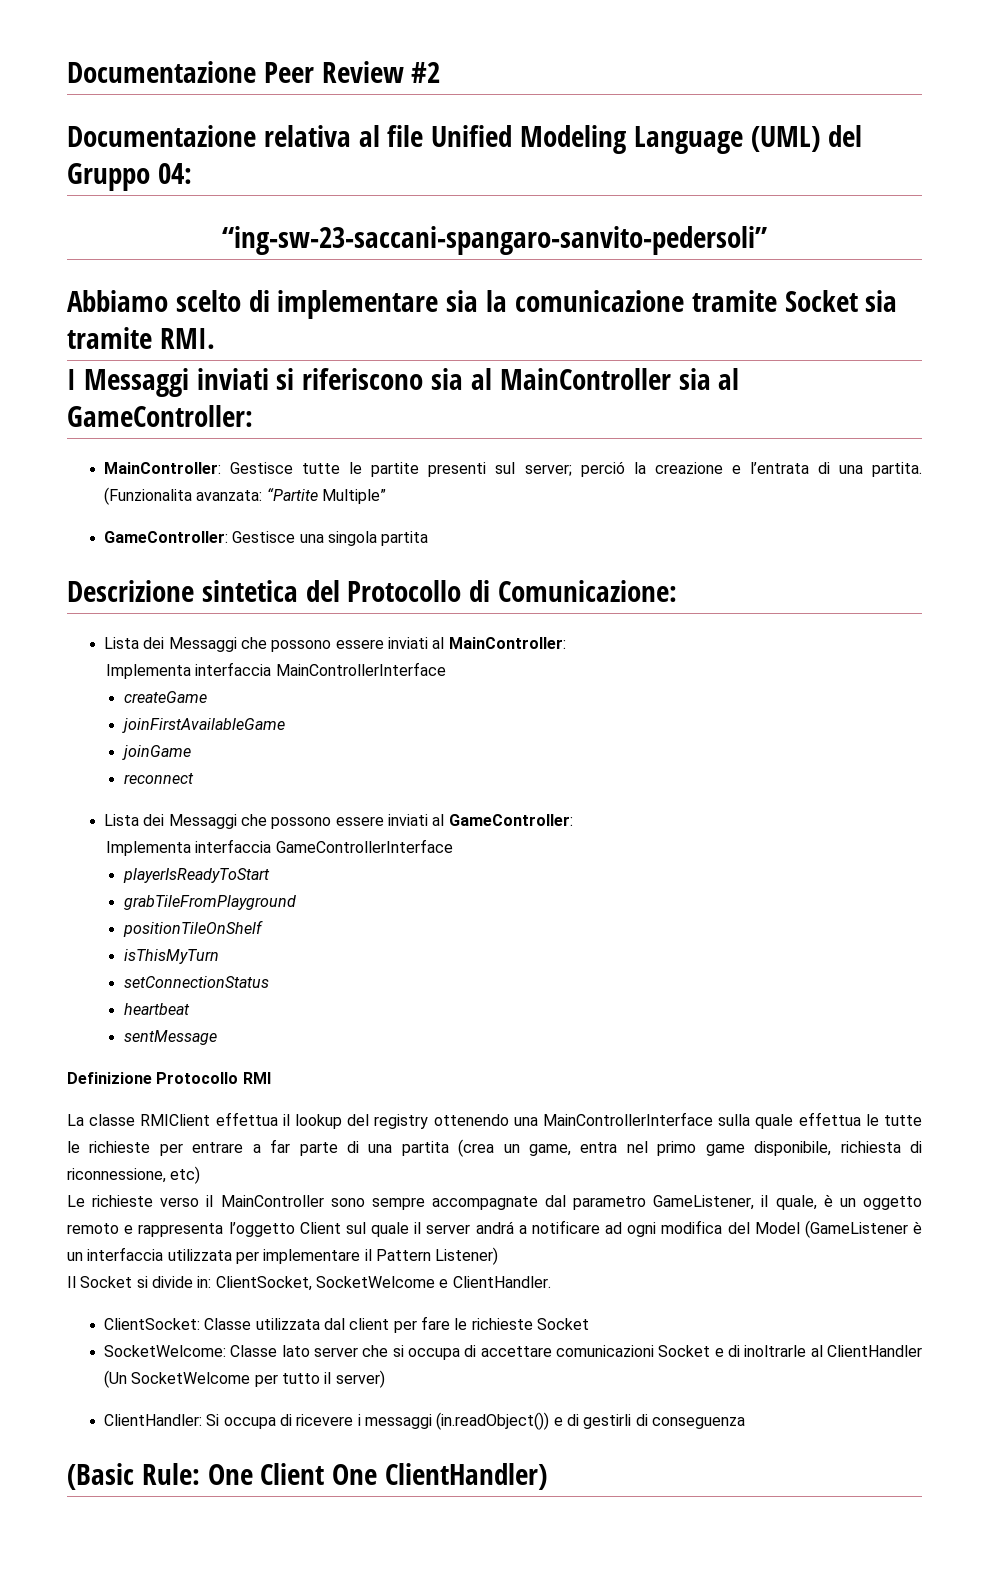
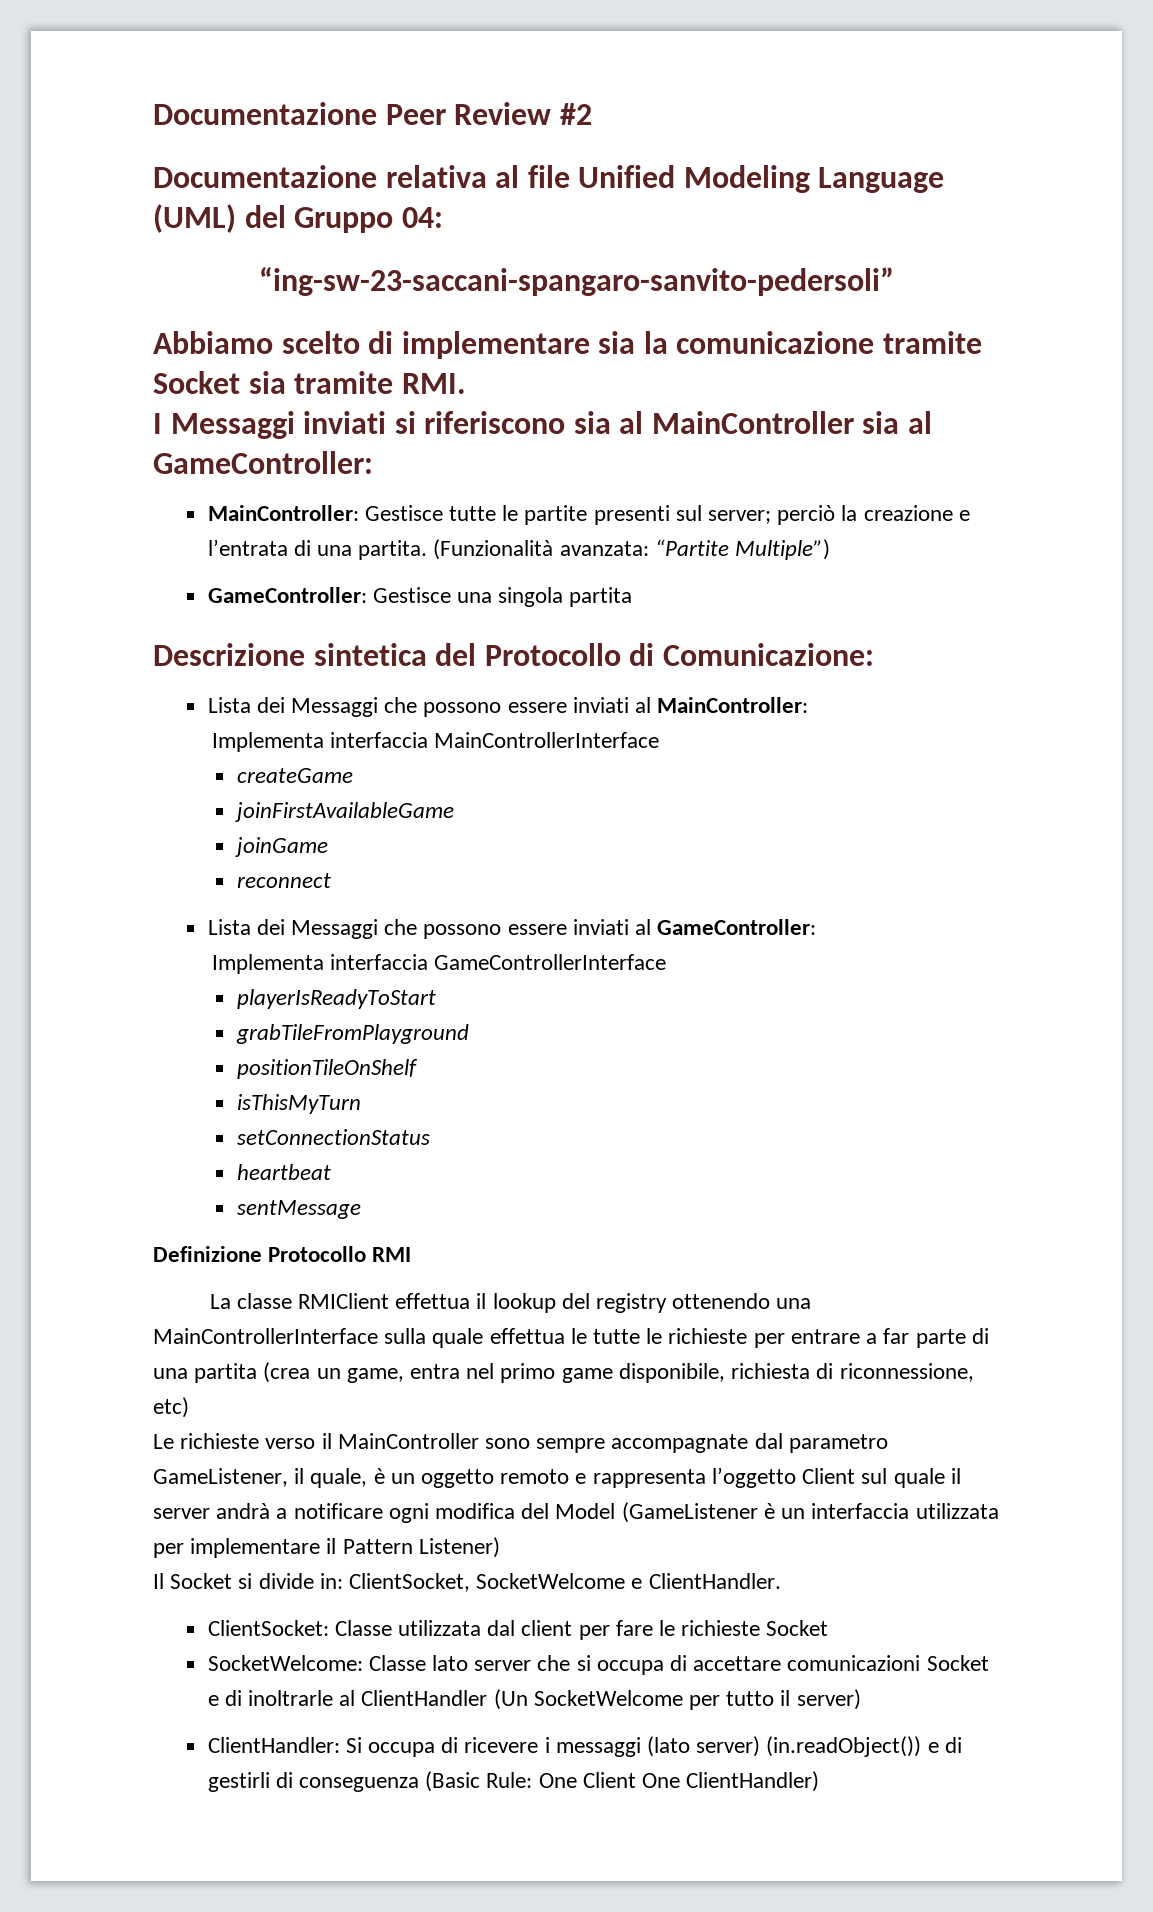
- MainController: Gestisce tutte le partite presenti sul server; perció la creazione e l’entrata di una partita.
+ MainController: Gestisce tutte le partite presenti sul server; perciò la creazione e l’entrata di una partita.
- (Funzionalita avanzata: “Partite Multiple”
+ (Funzionalità avanzata: “Partite Multiple”)
- Le richieste verso il MainController sono sempre accompagnate dal parametro GameListener, il quale, è un oggetto remoto e rappresenta l’oggetto Client sul quale il server andrá a notificare ad ogni modifica del Model (GameListener è un interfaccia utilizzata per implementare il Pattern Listener)
+ Le richieste verso il MainController sono sempre accompagnate dal parametro GameListener, il quale, è un oggetto remoto e rappresenta l’oggetto Client sul quale il server andrà a notificare ogni modifica del Model (GameListener è un interfaccia utilizzata per implementare il Pattern Listener)
- ClientHandler: Si occupa di ricevere i messaggi (in.readObject()) e di gestirli di conseguenza
- (Basic Rule: One Client One ClientHandler)
+ ClientHandler: Si occupa di ricevere i messaggi (lato server) (in.readObject()) e di gestirli di conseguenza (Basic Rule: One Client One ClientHandler)

